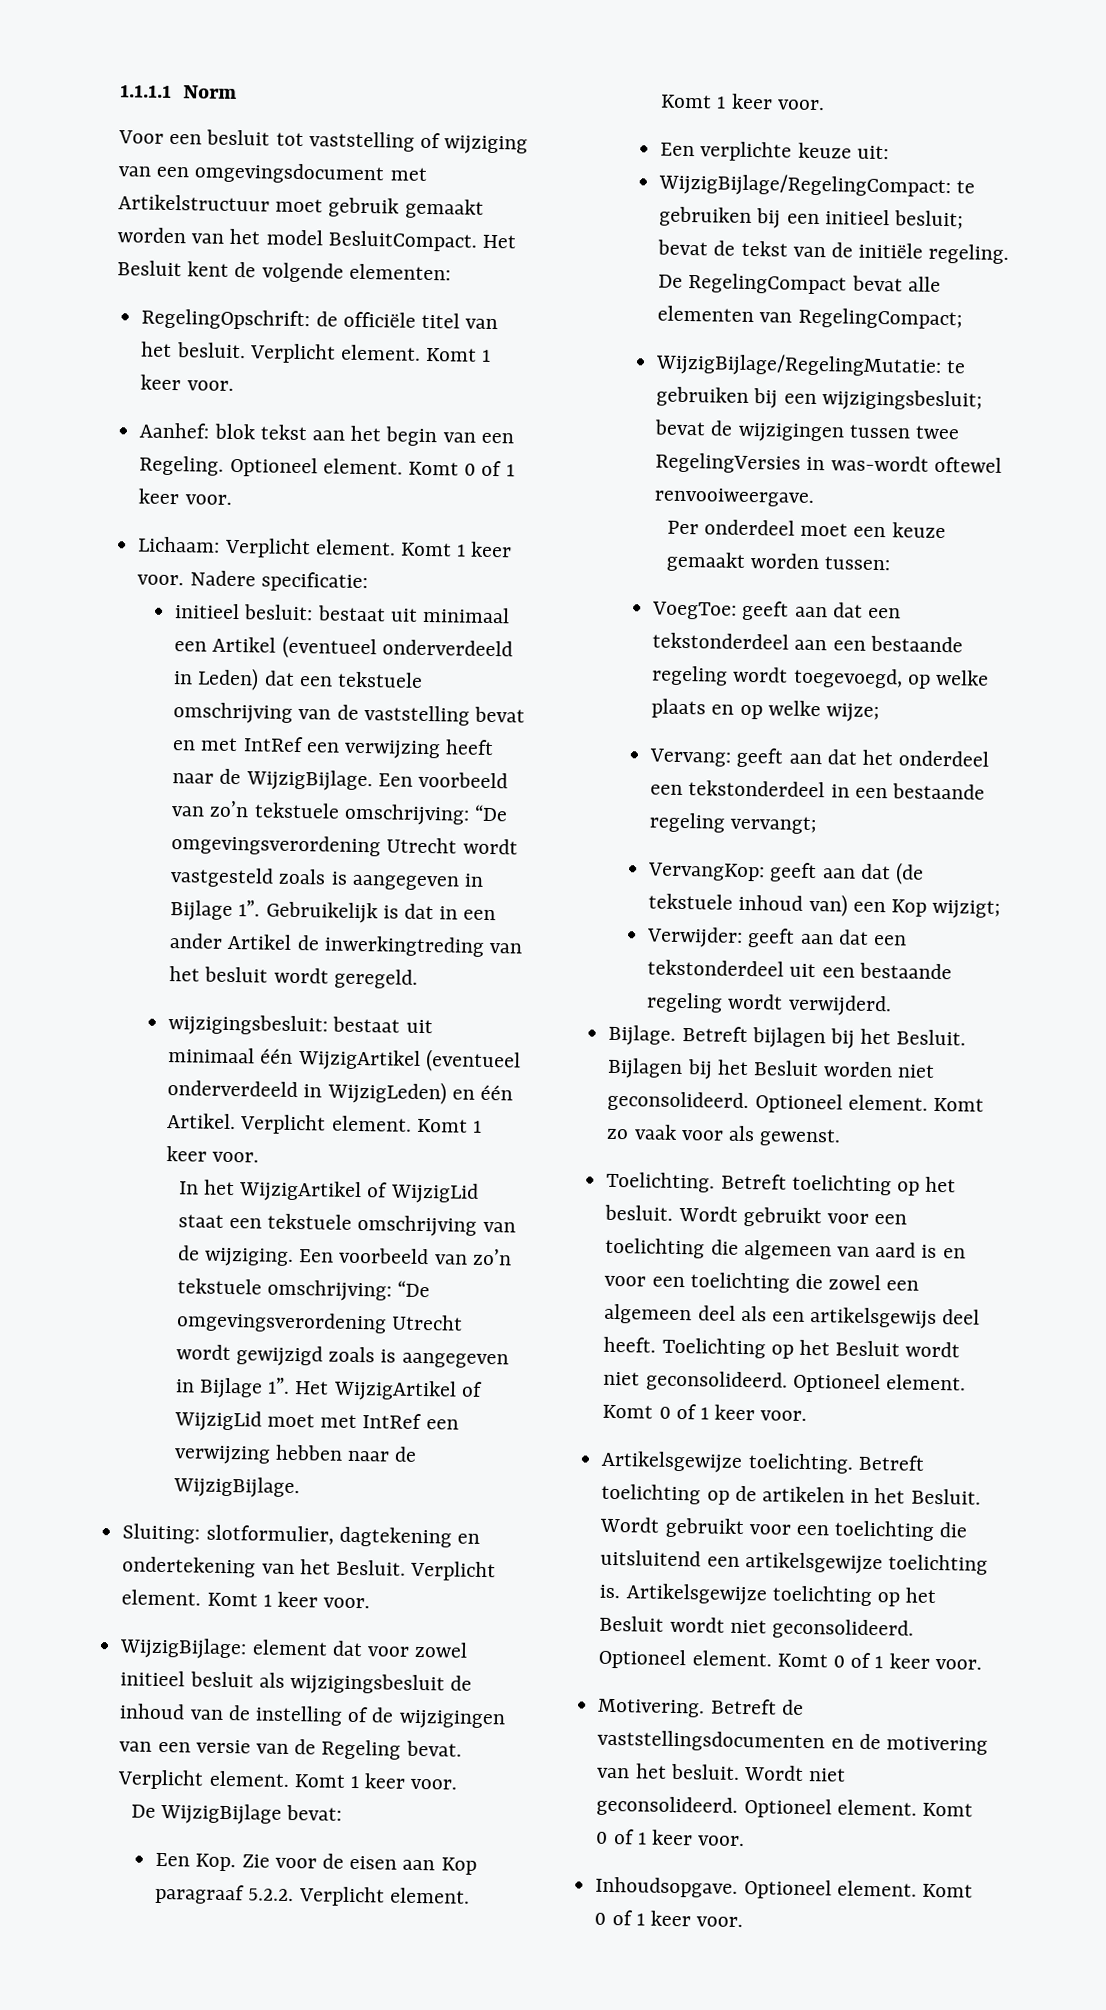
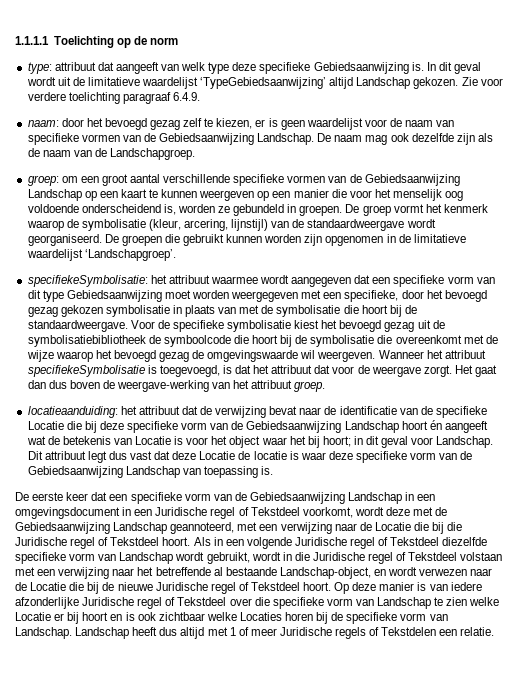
- 1.1.1.1 Norm
- Voor een besluit tot vaststelling of wijziging van een omgevingsdocument met Artikelstructuur moet gebruik gemaakt worden van het model BesluitCompact. Het Besluit kent de volgende elementen:
- RegelingOpschrift: de officiële titel van het besluit. Verplicht element. Komt 1 keer voor.
- Aanhef: blok tekst aan het begin van een Regeling. Optioneel element. Komt 0 of 1 keer voor.
- Lichaam: Verplicht element. Komt 1 keer voor. Nadere specificatie:
- initieel besluit: bestaat uit minimaal een Artikel (eventueel onderverdeeld in Leden) dat een tekstuele omschrijving van de vaststelling bevat en met IntRef een verwijzing heeft naar de WijzigBijlage. Een voorbeeld van zo’n tekstuele omschrijving: “De omgevingsverordening Utrecht wordt vastgesteld zoals is aangegeven in Bijlage 1”. Gebruikelijk is dat in een ander Artikel de inwerkingtreding van het besluit wordt geregeld.
- wijzigingsbesluit: bestaat uit minimaal één WijzigArtikel (eventueel onderverdeeld in WijzigLeden) en één Artikel. Verplicht element. Komt 1 keer voor.
- In het WijzigArtikel of WijzigLid staat een tekstuele omschrijving van de wijziging. Een voorbeeld van zo’n tekstuele omschrijving: “De omgevingsverordening Utrecht wordt gewijzigd zoals is aangegeven in Bijlage 1”. Het WijzigArtikel of WijzigLid moet met IntRef een verwijzing hebben naar de WijzigBijlage.
- Sluiting: slotformulier, dagtekening en ondertekening van het Besluit. Verplicht element. Komt 1 keer voor.
- WijzigBijlage: element dat voor zowel initieel besluit als wijzigingsbesluit de inhoud van de instelling of de wijzigingen van een versie van de Regeling bevat. Verplicht element. Komt 1 keer voor.
- De WijzigBijlage bevat:
- Een Kop. Zie voor de eisen aan Kop paragraaf 5.2.2. Verplicht element. Komt 1 keer voor.
- Een verplichte keuze uit:
- WijzigBijlage/RegelingCompact: te gebruiken bij een initieel besluit; bevat de tekst van de initiële regeling. De RegelingCompact bevat alle elementen van RegelingCompact;
- WijzigBijlage/RegelingMutatie: te gebruiken bij een wijzigingsbesluit; bevat de wijzigingen tussen twee RegelingVersies in was-wordt oftewel renvooiweergave.
- Per onderdeel moet een keuze gemaakt worden tussen:
- VoegToe: geeft aan dat een tekstonderdeel aan een bestaande regeling wordt toegevoegd, op welke plaats en op welke wijze;
- Vervang: geeft aan dat het onderdeel een tekstonderdeel in een bestaande regeling vervangt;
- VervangKop: geeft aan dat (de tekstuele inhoud van) een Kop wijzigt;
- Verwijder: geeft aan dat een tekstonderdeel uit een bestaande regeling wordt verwijderd.
- Bijlage. Betreft bijlagen bij het Besluit. Bijlagen bij het Besluit worden niet geconsolideerd. Optioneel element. Komt zo vaak voor als gewenst.
- Toelichting. Betreft toelichting op het besluit. Wordt gebruikt voor een toelichting die algemeen van aard is en voor een toelichting die zowel een algemeen deel als een artikelsgewijs deel heeft. Toelichting op het Besluit wordt niet geconsolideerd. Optioneel element. Komt 0 of 1 keer voor.
- Artikelsgewijze toelichting. Betreft toelichting op de artikelen in het Besluit. Wordt gebruikt voor een toelichting die uitsluitend een artikelsgewijze toelichting is. Artikelsgewijze toelichting op het Besluit wordt niet geconsolideerd. Optioneel element. Komt 0 of 1 keer voor.
- Motivering. Betreft de vaststellingsdocumenten en de motivering van het besluit. Wordt niet geconsolideerd. Optioneel element. Komt 0 of 1 keer voor.
- Inhoudsopgave. Optioneel element. Komt 0 of 1 keer voor.
+ 1.1.1.1 Toelichting op de norm
+ type: attribuut dat aangeeft van welk type deze specifieke Gebiedsaanwijzing is. In dit geval wordt uit de limitatieve waardelijst ‘TypeGebiedsaanwijzing’ altijd Landschap gekozen. Zie voor verdere toelichting paragraaf 6.4.9.
+ naam: door het bevoegd gezag zelf te kiezen, er is geen waardelijst voor de naam van specifieke vormen van de Gebiedsaanwijzing Landschap. De naam mag ook dezelfde zijn als de naam van de Landschapgroep.
+ groep: om een groot aantal verschillende specifieke vormen van de Gebiedsaanwijzing Landschap op een kaart te kunnen weergeven op een manier die voor het menselijk oog voldoende onderscheidend is, worden ze gebundeld in groepen. De groep vormt het kenmerk waarop de symbolisatie (kleur, arcering, lijnstijl) van de standaardweergave wordt georganiseerd. De groepen die gebruikt kunnen worden zijn opgenomen in de limitatieve waardelijst ‘Landschapgroep’.
+ specifiekeSymbolisatie: het attribuut waarmee wordt aangegeven dat een specifieke vorm van dit type Gebiedsaanwijzing moet worden weergegeven met een specifieke, door het bevoegd gezag gekozen symbolisatie in plaats van met de symbolisatie die hoort bij de standaardweergave. Voor de specifieke symbolisatie kiest het bevoegd gezag uit de symbolisatiebibliotheek de symboolcode die hoort bij de symbolisatie die overeenkomt met de wijze waarop het bevoegd gezag de omgevingswaarde wil weergeven. Wanneer het attribuut specifiekeSymbolisatie is toegevoegd, is dat het attribuut dat voor de weergave zorgt. Het gaat dan dus boven de weergave-werking van het attribuut groep.
+ locatieaanduiding: het attribuut dat de verwijzing bevat naar de identificatie van de specifieke Locatie die bij deze specifieke vorm van de Gebiedsaanwijzing Landschap hoort én aangeeft wat de betekenis van Locatie is voor het object waar het bij hoort; in dit geval voor Landschap. Dit attribuut legt dus vast dat deze Locatie de locatie is waar deze specifieke vorm van de Gebiedsaanwijzing Landschap van toepassing is.
+ De eerste keer dat een specifieke vorm van de Gebiedsaanwijzing Landschap in een omgevingsdocument in een Juridische regel of Tekstdeel voorkomt, wordt deze met de Gebiedsaanwijzing Landschap geannoteerd, met een verwijzing naar de Locatie die bij die Juridische regel of Tekstdeel hoort. Als in een volgende Juridische regel of Tekstdeel diezelfde specifieke vorm van Landschap wordt gebruikt, wordt in die Juridische regel of Tekstdeel volstaan met een verwijzing naar het betreffende al bestaande Landschap-object, en wordt verwezen naar de Locatie die bij de nieuwe Juridische regel of Tekstdeel hoort. Op deze manier is van iedere afzonderlijke Juridische regel of Tekstdeel over die specifieke vorm van Landschap te zien welke Locatie er bij hoort en is ook zichtbaar welke Locaties horen bij de specifieke vorm van Landschap. Landschap heeft dus altijd met 1 of meer Juridische regels of Tekstdelen een relatie.

